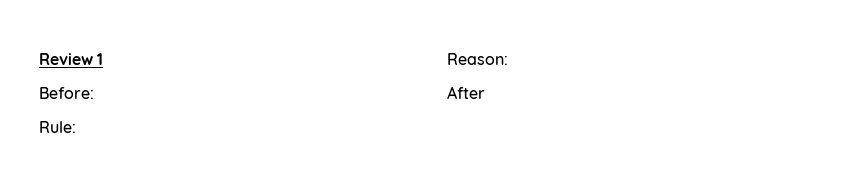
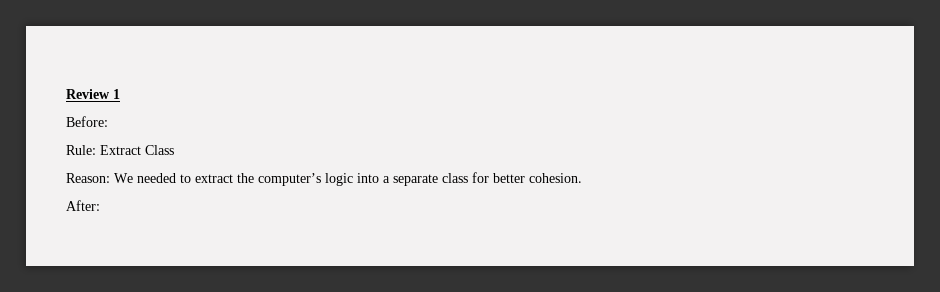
- Rule:
+ Rule: Extract Class
- Reason:
- After
+ Reason: We needed to extract the computer’s logic into a separate class for better cohesion.
+ After:

